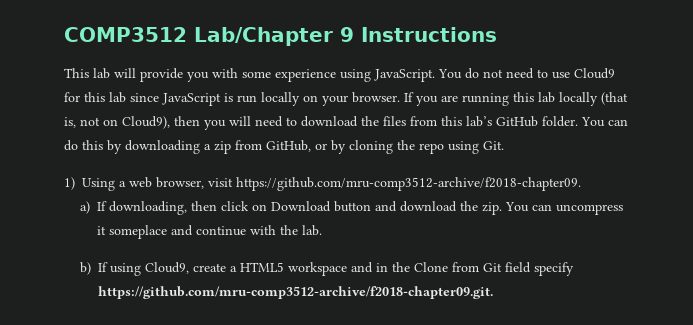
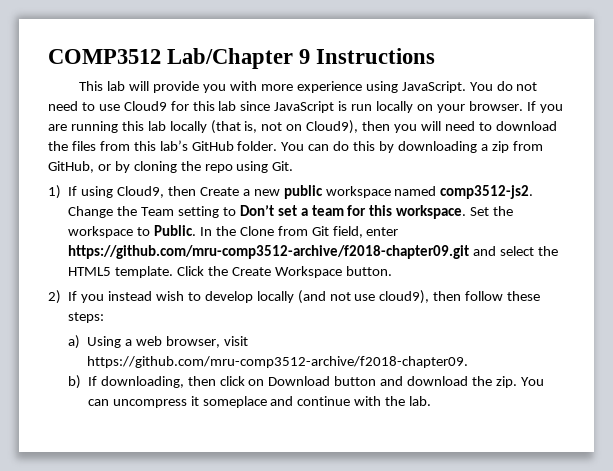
- This lab will provide you with some experience using JavaScript.
+ This lab will provide you with more experience using JavaScript.
- 1) Using a web browser, visit https://github.com/mru-comp3512-archive/f2018-chapter09.
+ 1) If using Cloud9, then Create a new public workspace named comp3512-js2. Change the Team setting to Don’t set a team for this workspace. Set the workspace to Public. In the Clone from Git field, enter https://github.com/mru-comp3512-archive/f2018-chapter09.git and select the HTML5 template. Click the Create Workspace button.
+ 2) If you instead wish to develop locally (and not use cloud9), then follow these steps:
+ a) Using a web browser, visit https://github.com/mru-comp3512-archive/f2018-chapter09.
- a) If downloading, then click on Download button and download the zip.
+ b) If downloading, then click on Download button and download the zip.
- b) If using Cloud9, create a HTML5 workspace and in the Clone from Git field specify https://github.com/mru-comp3512-archive/f2018-chapter09.git.

